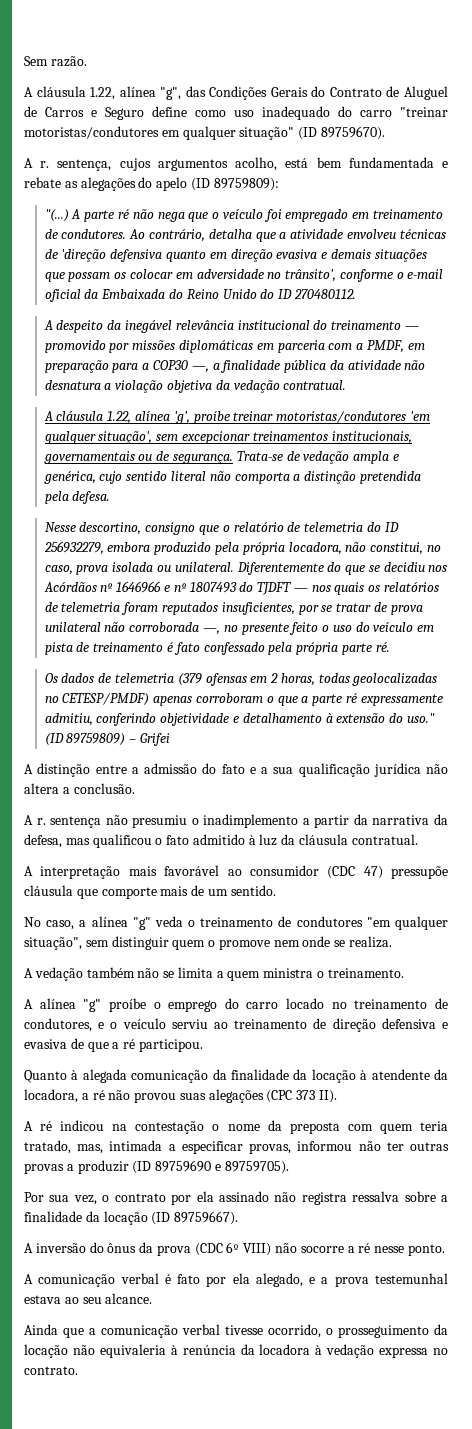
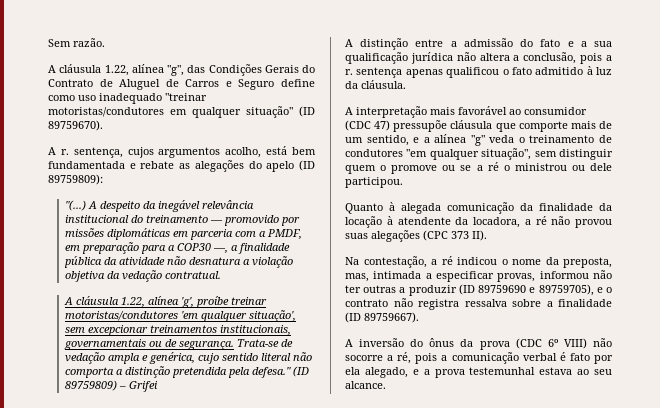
- A cláusula 1.22, alínea "g", das Condições Gerais do Contrato de Aluguel de Carros e Seguro define como uso inadequado do carro "treinar motoristas/condutores em qualquer situação" (ID 89759670).
+ A cláusula 1.22, alínea "g", das Condições Gerais do Contrato de Aluguel de Carros e Seguro define como uso inadequado "treinar motoristas/condutores em qualquer situação" (ID 89759670).
- A parte ré não nega que o veículo foi empregado em treinamento de condutores. Ao contrário, detalha que a atividade envolveu técnicas de 'direção defensiva quanto em direção evasiva e demais situações que possam os colocar em adversidade no trânsito', conforme o e-mail oficial da Embaixada do Reino Unido do ID 270480112.
- Trata-se de vedação ampla e genérica, cujo sentido literal não comporta a distinção pretendida pela defesa.
- Nesse descortino, consigno que o relatório de telemetria do ID 256932279, embora produzido pela própria locadora, não constitui, no caso, prova isolada ou unilateral. Diferentemente do que se decidiu nos Acórdãos nº 1646966 e nº 1807493 do TJDFT — nos quais os relatórios de telemetria foram reputados insuficientes, por se tratar de prova unilateral não corroborada —, no presente feito o uso do veículo em pista de treinamento é fato confessado pela própria parte ré.
- Os dados de telemetria (379 ofensas em 2 horas, todas geolocalizadas no CETESP/PMDF) apenas corroboram o que a parte ré expressamente admitiu, conferindo objetividade e detalhamento à extensão do uso."
+ Trata-se de vedação ampla e genérica, cujo sentido literal não comporta a distinção pretendida pela defesa."
- A distinção entre a admissão do fato e a sua qualificação jurídica não altera a conclusão.
- A r. sentença não presumiu o inadimplemento a partir da narrativa da defesa, mas qualificou o fato admitido à luz da cláusula contratual.
+ A distinção entre a admissão do fato e a sua qualificação jurídica não altera a conclusão, pois a r. sentença apenas qualificou o fato admitido à luz da cláusula.
- A interpretação mais favorável ao consumidor (CDC 47) pressupõe cláusula que comporte mais de um sentido.
- No caso, a alínea "g" veda o treinamento de condutores "em qualquer situação", sem distinguir quem o promove nem onde se realiza.
- A vedação também não se limita a quem ministra o treinamento.
- A alínea "g" proíbe o emprego do carro locado no treinamento de condutores, e o veículo serviu ao treinamento de direção defensiva e evasiva de que a ré participou.
+ A interpretação mais favorável ao consumidor (CDC 47) pressupõe cláusula que comporte mais de um sentido, e a alínea "g" veda o treinamento de condutores "em qualquer situação", sem distinguir quem o promove ou se a ré o ministrou ou dele participou.
- A ré indicou na contestação o nome da preposta com quem teria tratado, mas, intimada a especificar provas, informou não ter outras provas a produzir (ID 89759690 e 89759705).
- Por sua vez, o contrato por ela assinado não registra ressalva sobre a finalidade da locação (ID 89759667).
+ Na contestação, a ré indicou o nome da preposta, mas, intimada a especificar provas, informou não ter outras a produzir (ID 89759690 e 89759705), e o contrato não registra ressalva sobre a finalidade (ID 89759667).
- A inversão do ônus da prova (CDC 6º VIII) não socorre a ré nesse ponto.
- A comunicação verbal é fato por ela alegado, e a prova testemunhal estava ao seu alcance.
+ A inversão do ônus da prova (CDC 6º VIII) não socorre a ré, pois a comunicação verbal é fato por ela alegado, e a prova testemunhal estava ao seu alcance.
- Ainda que a comunicação verbal tivesse ocorrido, o prosseguimento da locação não equivaleria à renúncia da locadora à vedação expressa no contrato.

